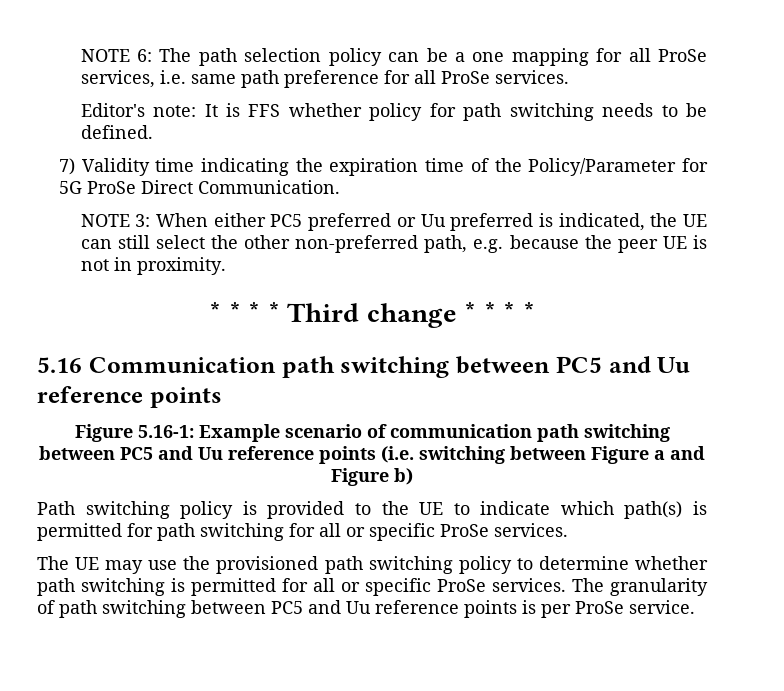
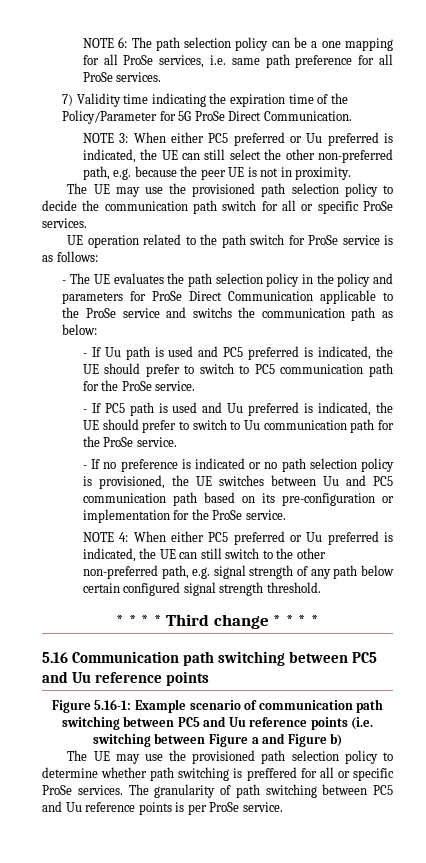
- Editor's note: It is FFS whether policy for path switching needs to be defined.
+ The UE may use the provisioned path selection policy to decide the communication path switch for all or specific ProSe services.
+ UE operation related to the path switch for ProSe service is as follows:
+ - The UE evaluates the path selection policy in the policy and parameters for ProSe Direct Communication applicable to the ProSe service and switchs the communication path as below:
+ - If Uu path is used and PC5 preferred is indicated, the UE should prefer to switch to PC5 communication path for the ProSe service.
+ - If PC5 path is used and Uu preferred is indicated, the UE should prefer to switch to Uu communication path for the ProSe service.
+ - If no preference is indicated or no path selection policy is provisioned, the UE switches between Uu and PC5 communication path based on its pre-configuration or implementation for the ProSe service.
+ NOTE 4: When either PC5 preferred or Uu preferred is indicated, the UE can still switch to the other non-preferred path, e.g. signal strength of any path below certain configured signal strength threshold.
- Path switching policy is provided to the UE to indicate which path(s) is permitted for path switching for all or specific ProSe services.
- The UE may use the provisioned path switching policy to determine whether path switching is permitted for all or specific ProSe services.
+ The UE may use the provisioned path selection policy to determine whether path switching is preffered for all or specific ProSe services.

